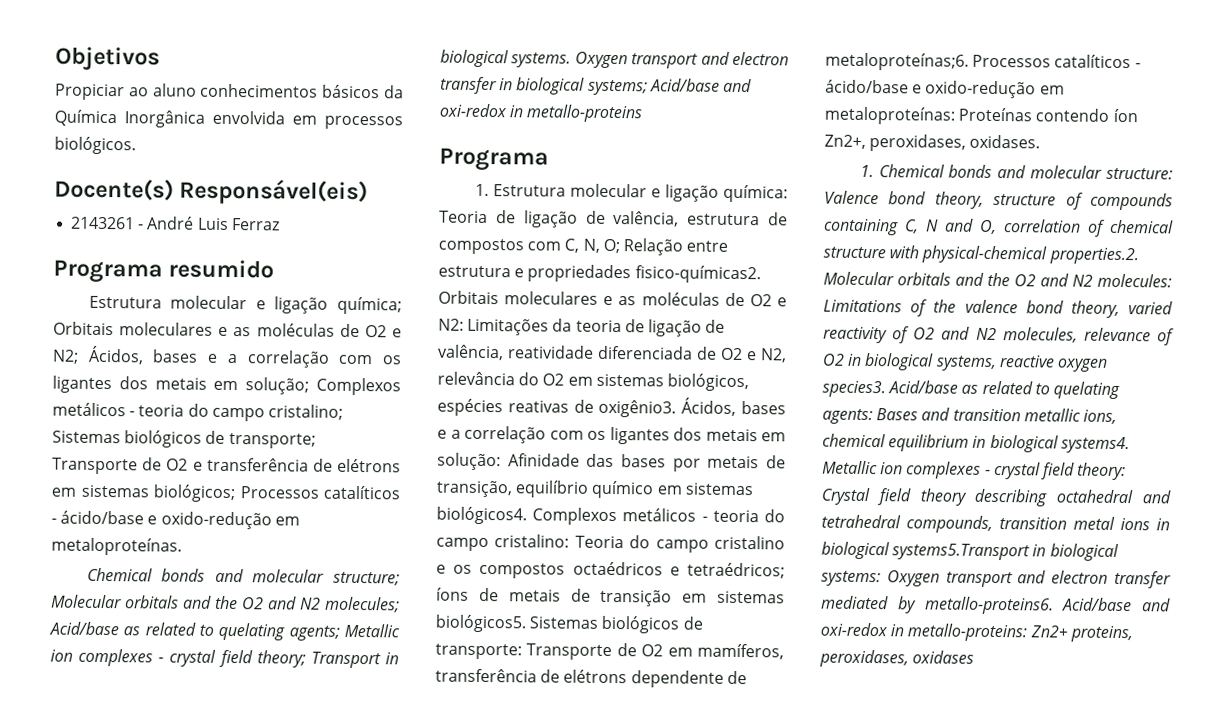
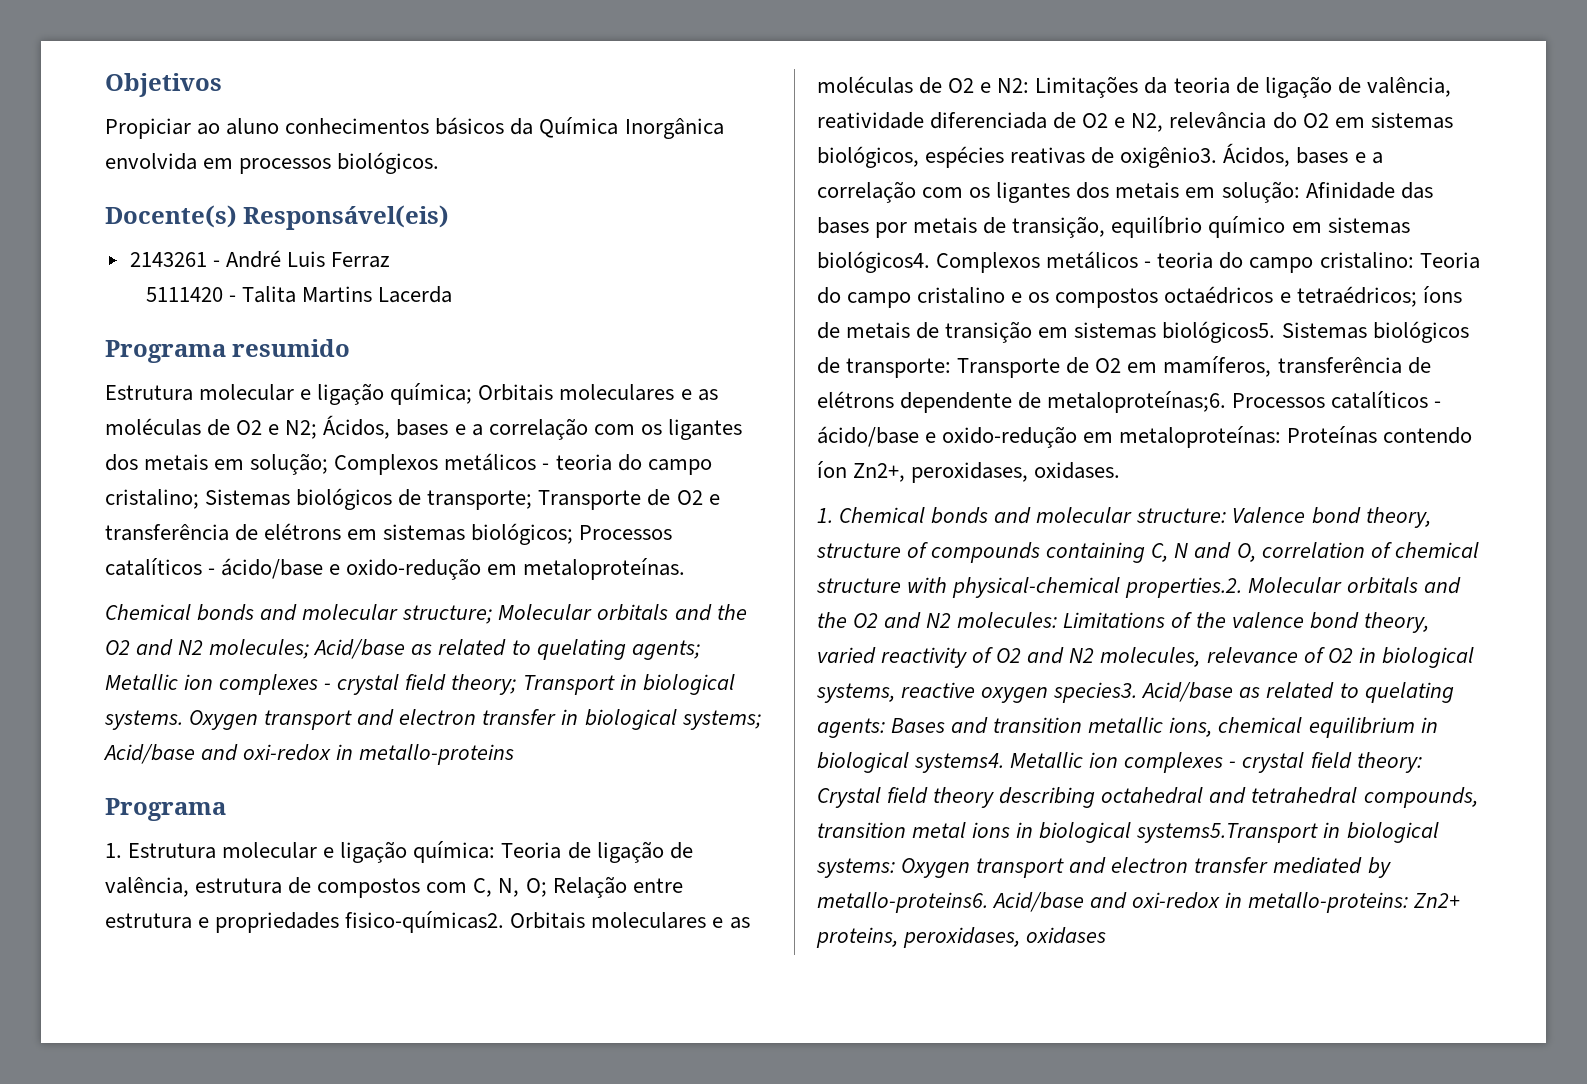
+ 5111420 - Talita Martins Lacerda

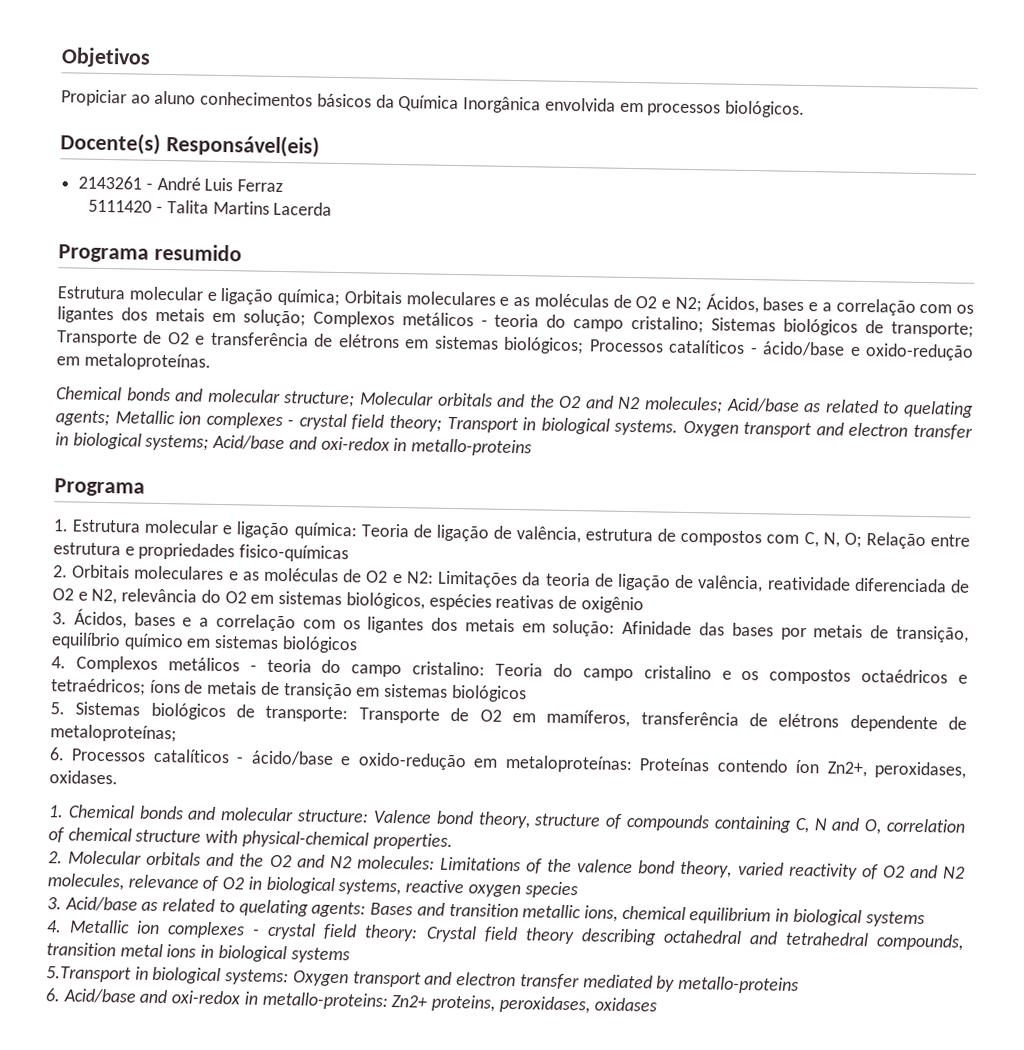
- Relação entre estrutura e propriedades fisico-químicas2. Orbitais moleculares e as moléculas de O2 e N2:
+ Relação entre estrutura e propriedades fisico-químicas
+ 2. Orbitais moleculares e as moléculas de O2 e N2:
- Limitações da teoria de ligação de valência, reatividade diferenciada de O2 e N2, relevância do O2 em sistemas biológicos, espécies reativas de oxigênio3. Ácidos, bases e a correlação com os ligantes dos metais em solução:
+ Limitações da teoria de ligação de valência, reatividade diferenciada de O2 e N2, relevância do O2 em sistemas biológicos, espécies reativas de oxigênio
+ 3. Ácidos, bases e a correlação com os ligantes dos metais em solução:
- Afinidade das bases por metais de transição, equilíbrio químico em sistemas biológicos4. Complexos metálicos - teoria do campo cristalino:
+ Afinidade das bases por metais de transição, equilíbrio químico em sistemas biológicos
+ 4. Complexos metálicos - teoria do campo cristalino:
- íons de metais de transição em sistemas biológicos5. Sistemas biológicos de transporte:
+ íons de metais de transição em sistemas biológicos
+ 5. Sistemas biológicos de transporte:
- Transporte de O2 em mamíferos, transferência de elétrons dependente de metaloproteínas;6. Processos catalíticos - ácido/base e oxido-redução em metaloproteínas:
+ Transporte de O2 em mamíferos, transferência de elétrons dependente de metaloproteínas;
+ 6. Processos catalíticos - ácido/base e oxido-redução em metaloproteínas:
- Valence bond theory, structure of compounds containing C, N and O, correlation of chemical structure with physical-chemical properties.2. Molecular orbitals and the O2 and N2 molecules:
+ Valence bond theory, structure of compounds containing C, N and O, correlation of chemical structure with physical-chemical properties.
+ 2. Molecular orbitals and the O2 and N2 molecules:
- Limitations of the valence bond theory, varied reactivity of O2 and N2 molecules, relevance of O2 in biological systems, reactive oxygen species3. Acid/base as related to quelating agents:
+ Limitations of the valence bond theory, varied reactivity of O2 and N2 molecules, relevance of O2 in biological systems, reactive oxygen species
+ 3. Acid/base as related to quelating agents:
- Bases and transition metallic ions, chemical equilibrium in biological systems4. Metallic ion complexes - crystal field theory:
+ Bases and transition metallic ions, chemical equilibrium in biological systems
+ 4. Metallic ion complexes - crystal field theory:
- Crystal field theory describing octahedral and tetrahedral compounds, transition metal ions in biological systems5.Transport in biological systems:
+ Crystal field theory describing octahedral and tetrahedral compounds, transition metal ions in biological systems
+ 5.Transport in biological systems:
- Oxygen transport and electron transfer mediated by metallo-proteins6. Acid/base and oxi-redox in metallo-proteins:
+ Oxygen transport and electron transfer mediated by metallo-proteins
+ 6. Acid/base and oxi-redox in metallo-proteins:

